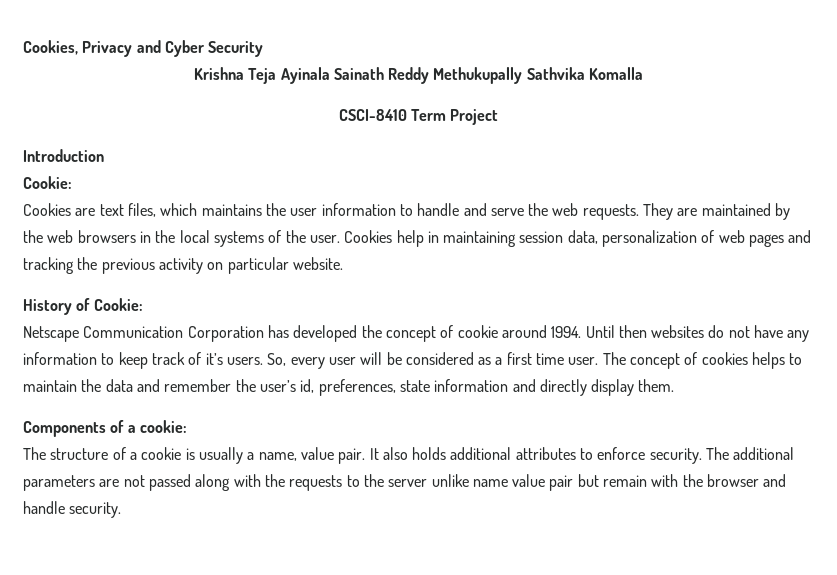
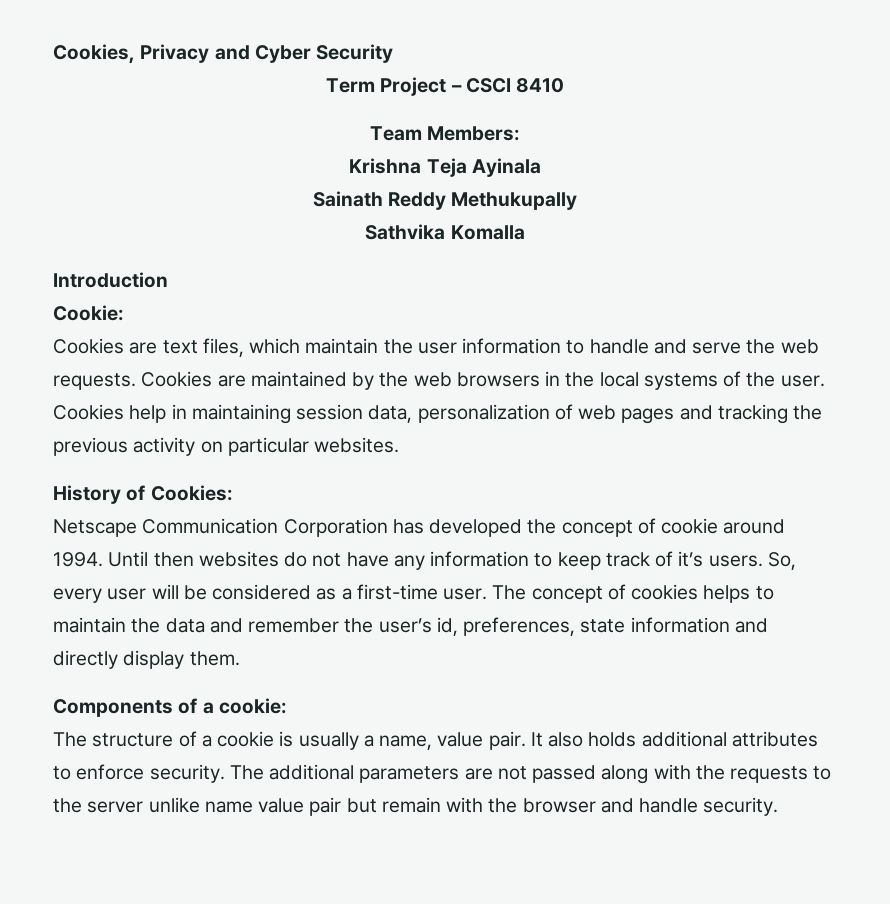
+ Term Project – CSCI 8410
+ Team Members:
- Krishna Teja Ayinala Sainath Reddy Methukupally Sathvika Komalla
+ Krishna Teja Ayinala
+ Sainath Reddy Methukupally
+ Sathvika Komalla
- CSCI-8410 Term Project
- Cookies are text files, which maintains the user information to handle and serve the web requests.
+ Cookies are text files, which maintain the user information to handle and serve the web requests.
- They are maintained by the web browsers in the local systems of the user.
+ Cookies are maintained by the web browsers in the local systems of the user.
- Cookies help in maintaining session data, personalization of web pages and tracking the previous activity on particular website.
+ Cookies help in maintaining session data, personalization of web pages and tracking the previous activity on particular websites.
- History of Cookie:
+ History of Cookies:
- So, every user will be considered as a first time user.
+ So, every user will be considered as a first-time user.

